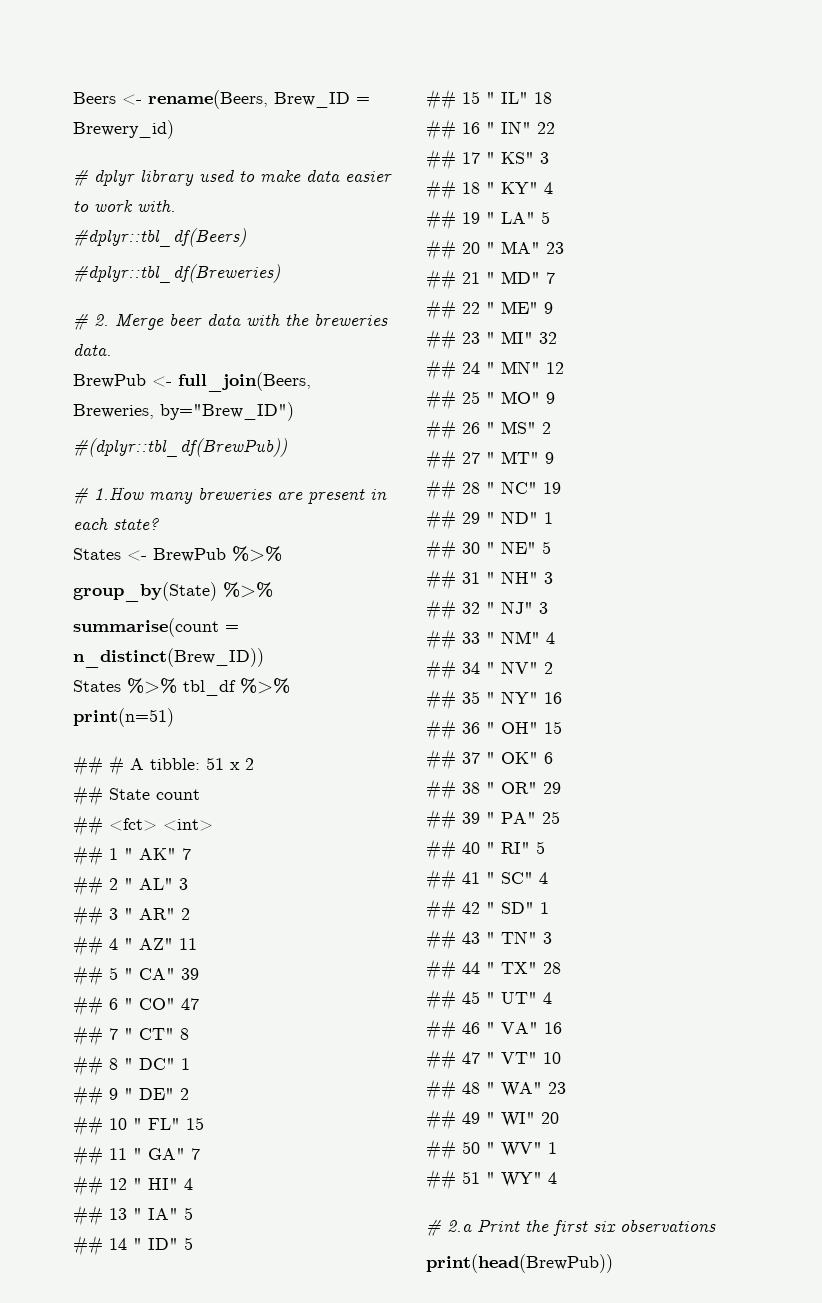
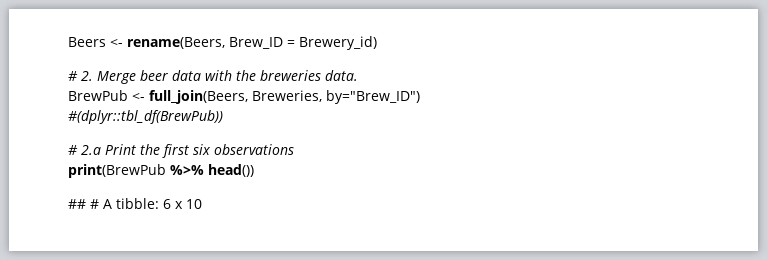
- # dplyr library used to make data easier to work with.
- #dplyr::tbl_df(Beers)
- #dplyr::tbl_df(Breweries)
- # 1.How many breweries are present in each state?
- States <- BrewPub %>%
- group_by(State) %>%
- summarise(count = n_distinct(Brew_ID))
- States %>% tbl_df %>% print(n=51)
- ## # A tibble: 51 x 2
- ## State count
- ## <fct> <int>
- ## 1 " AK" 7
- ## 2 " AL" 3
- ## 3 " AR" 2
- ## 4 " AZ" 11
- ## 5 " CA" 39
- ## 6 " CO" 47
- ## 7 " CT" 8
- ## 8 " DC" 1
- ## 9 " DE" 2
- ## 10 " FL" 15
- ## 11 " GA" 7
- ## 12 " HI" 4
- ## 13 " IA" 5
- ## 14 " ID" 5
- ## 15 " IL" 18
- ## 16 " IN" 22
- ## 17 " KS" 3
- ## 18 " KY" 4
- ## 19 " LA" 5
- ## 20 " MA" 23
- ## 21 " MD" 7
- ## 22 " ME" 9
- ## 23 " MI" 32
- ## 24 " MN" 12
- ## 25 " MO" 9
- ## 26 " MS" 2
- ## 27 " MT" 9
- ## 28 " NC" 19
- ## 29 " ND" 1
- ## 30 " NE" 5
- ## 31 " NH" 3
- ## 32 " NJ" 3
- ## 33 " NM" 4
- ## 34 " NV" 2
- ## 35 " NY" 16
- ## 36 " OH" 15
- ## 37 " OK" 6
- ## 38 " OR" 29
- ## 39 " PA" 25
- ## 40 " RI" 5
- ## 41 " SC" 4
- ## 42 " SD" 1
- ## 43 " TN" 3
- ## 44 " TX" 28
- ## 45 " UT" 4
- ## 46 " VA" 16
- ## 47 " VT" 10
- ## 48 " WA" 23
- ## 49 " WI" 20
- ## 50 " WV" 1
- ## 51 " WY" 4
- print(head(BrewPub))
+ print(BrewPub %>% head())
+ ## # A tibble: 6 x 10

